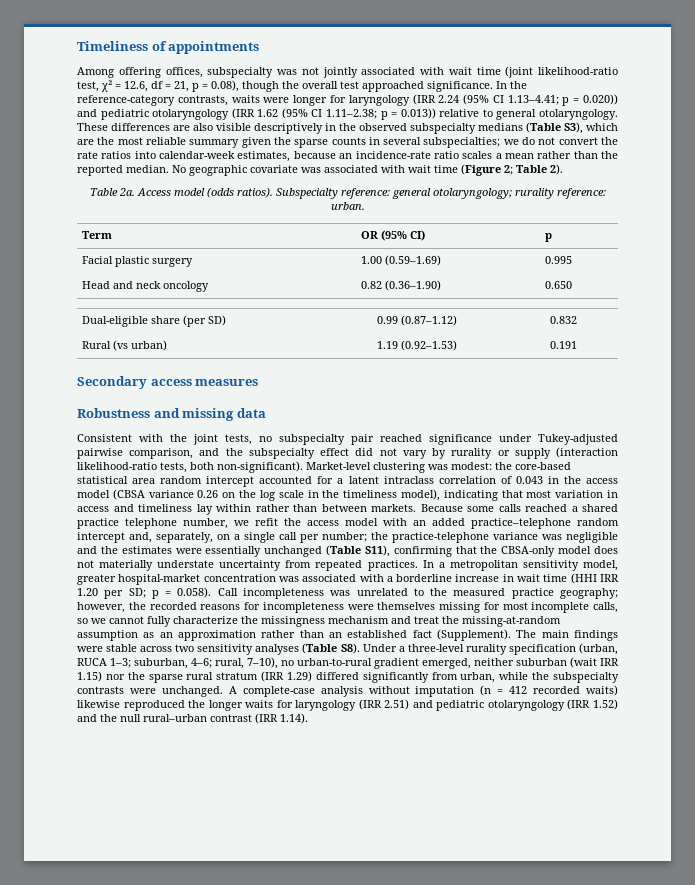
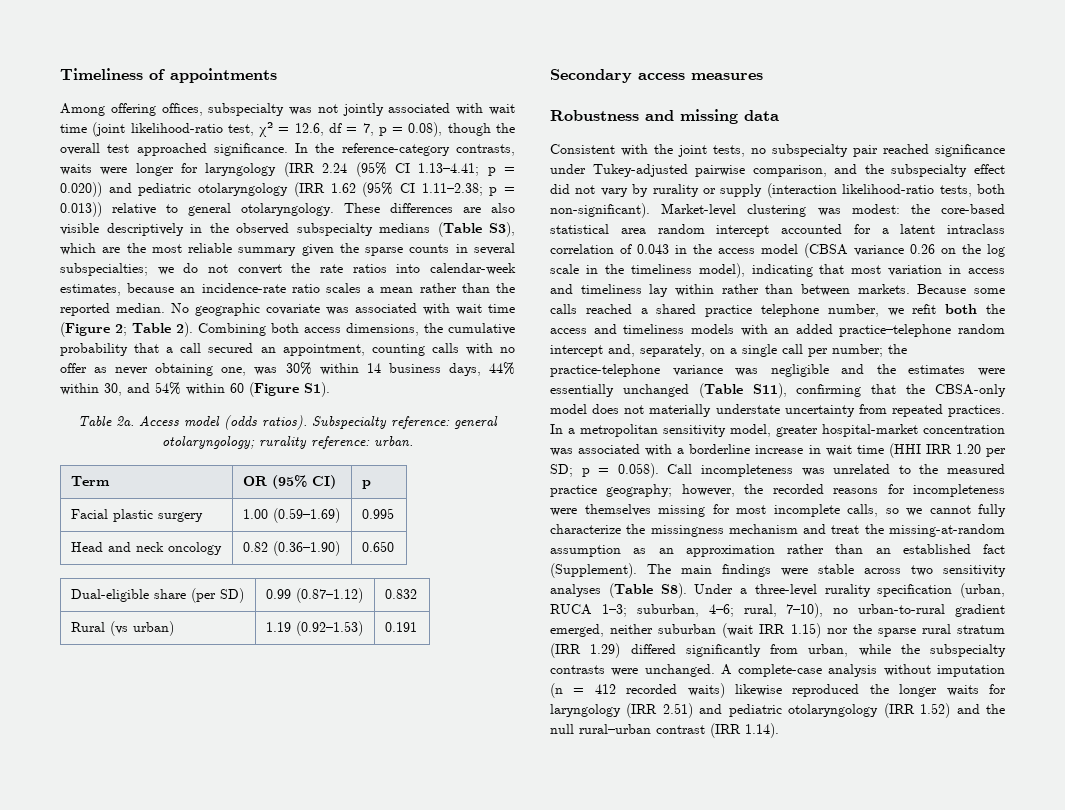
- Among offering offices, subspecialty was not jointly associated with wait time (joint likelihood-ratio test, χ² = 12.6, df = 21, p = 0.08), though the overall test approached significance.
+ Among offering offices, subspecialty was not jointly associated with wait time (joint likelihood-ratio test, χ² = 12.6, df = 7, p = 0.08), though the overall test approached significance.
+ Combining both access dimensions, the cumulative probability that a call secured an appointment, counting calls with no offer as never obtaining one, was 30% within 14 business days, 44% within 30, and 54% within 60 (Figure S1).
- Because some calls reached a shared practice telephone number, we refit the access model with an added practice–telephone random intercept and, separately, on a single call per number; the practice-telephone variance was negligible and the estimates were essentially unchanged (Table S11), confirming that the CBSA-only model does not materially understate uncertainty from repeated practices.
+ Because some calls reached a shared practice telephone number, we refit both the access and timeliness models with an added practice–telephone random intercept and, separately, on a single call per number; the practice-telephone variance was negligible and the estimates were essentially unchanged (Table S11), confirming that the CBSA-only model does not materially understate uncertainty from repeated practices.

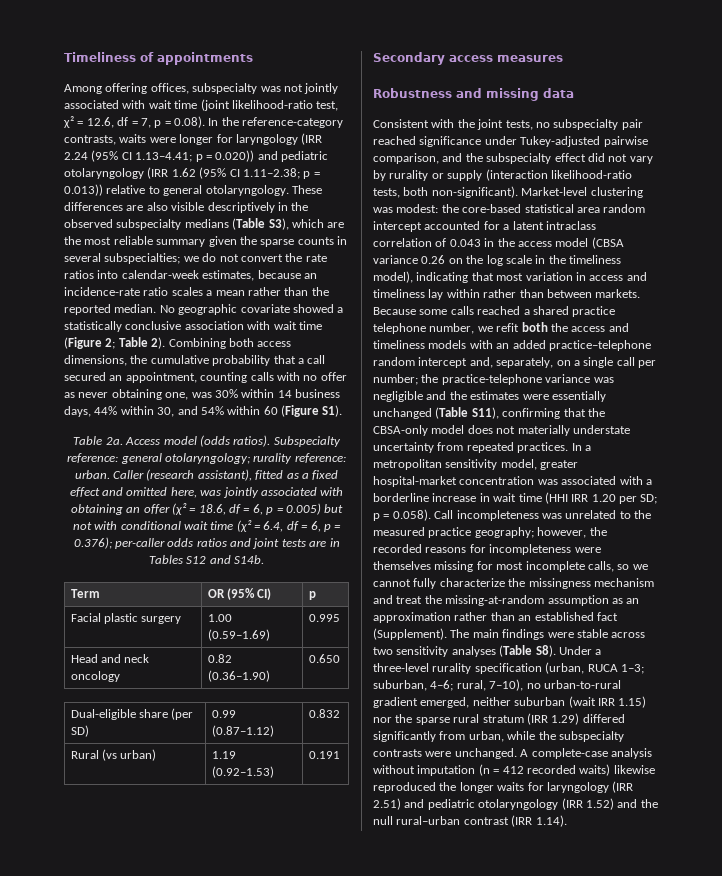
- Among offering offices, subspecialty was not jointly associated with wait time (joint likelihood-ratio test, χ² = 12.6, df = 7, p = 0.08), though the overall test approached significance. In the reference-category contrasts, waits were longer for laryngology (IRR 2.24 (95% CI 1.13–4.41; p = 0.020)) and pediatric otolaryngology (IRR 1.62 (95% CI 1.11–2.38; p = 0.013)) relative to general otolaryngology.
+ Among offering offices, subspecialty was not jointly associated with wait time (joint likelihood-ratio test, χ² = 12.6, df = 7, p = 0.08). In the reference-category contrasts, waits were longer for laryngology (IRR 2.24 (95% CI 1.13–4.41; p = 0.020)) and pediatric otolaryngology (IRR 1.62 (95% CI 1.11–2.38; p = 0.013)) relative to general otolaryngology.
- No geographic covariate was associated with wait time (Figure 2; Table 2).
+ No geographic covariate showed a statistically conclusive association with wait time (Figure 2; Table 2).
+ Caller (research assistant), fitted as a fixed effect and omitted here, was jointly associated with obtaining an offer (χ² = 18.6, df = 6, p = 0.005) but not with conditional wait time (χ² = 6.4, df = 6, p = 0.376); per-caller odds ratios and joint tests are in Tables S12 and S14b.

